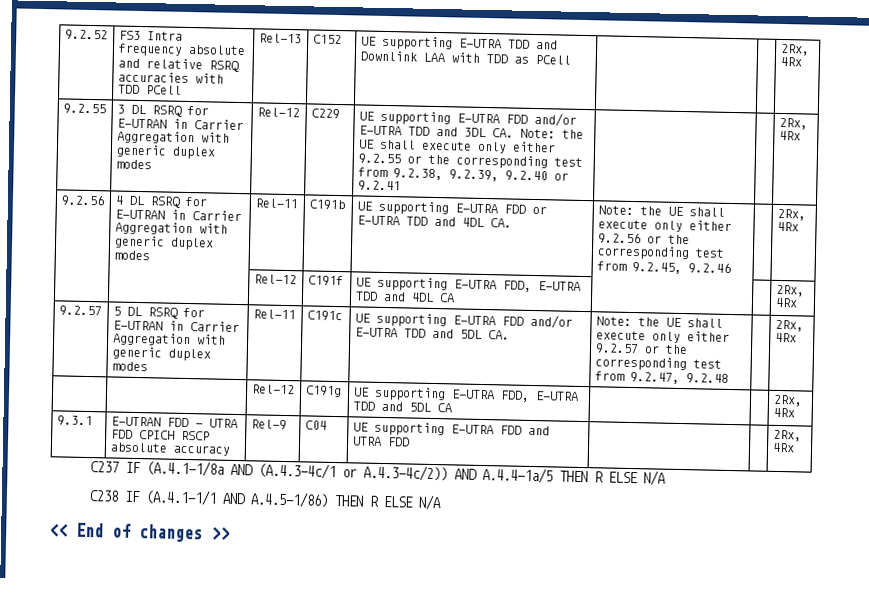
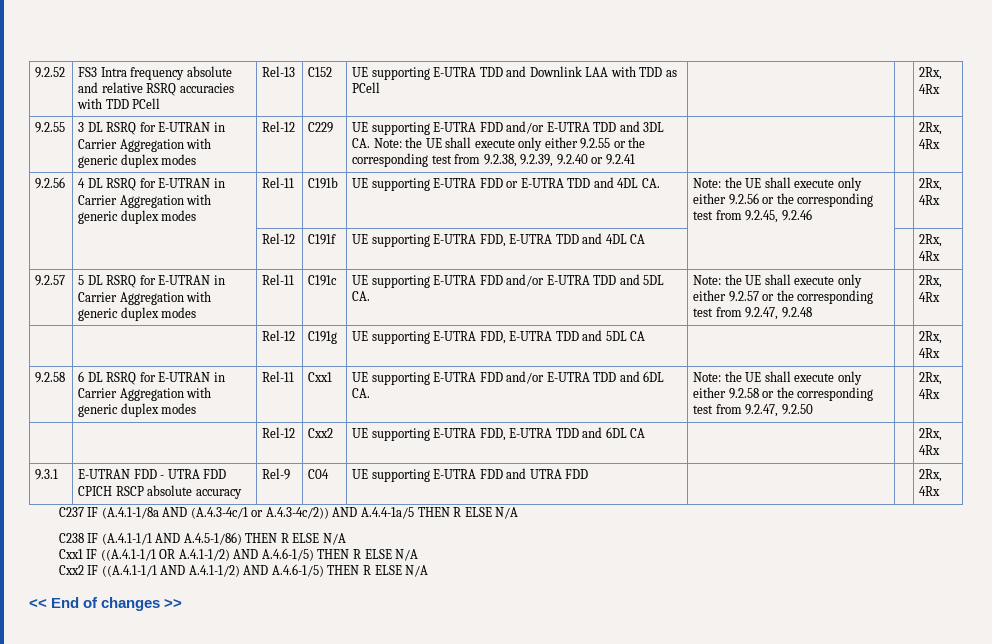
+ 9.2.58 | 6 DL RSRQ for E-UTRAN in Carrier Aggregation with generic duplex modes | Rel-11 | Cxx1 | UE supporting E-UTRA FDD and/or E-UTRA TDD and 6DL CA. | Note: the UE shall execute only either 9.2.58 or the corresponding test from 9.2.47, 9.2.50 | | 2Rx, 4Rx
+ | | Rel-12 | Cxx2 | UE supporting E-UTRA FDD, E-UTRA TDD and 6DL CA | | | 2Rx, 4Rx
+ Cxx1 IF ((A.4.1-1/1 OR A.4.1-1/2) AND A.4.6-1/5) THEN R ELSE N/A
+ Cxx2 IF ((A.4.1-1/1 AND A.4.1-1/2) AND A.4.6-1/5) THEN R ELSE N/A

